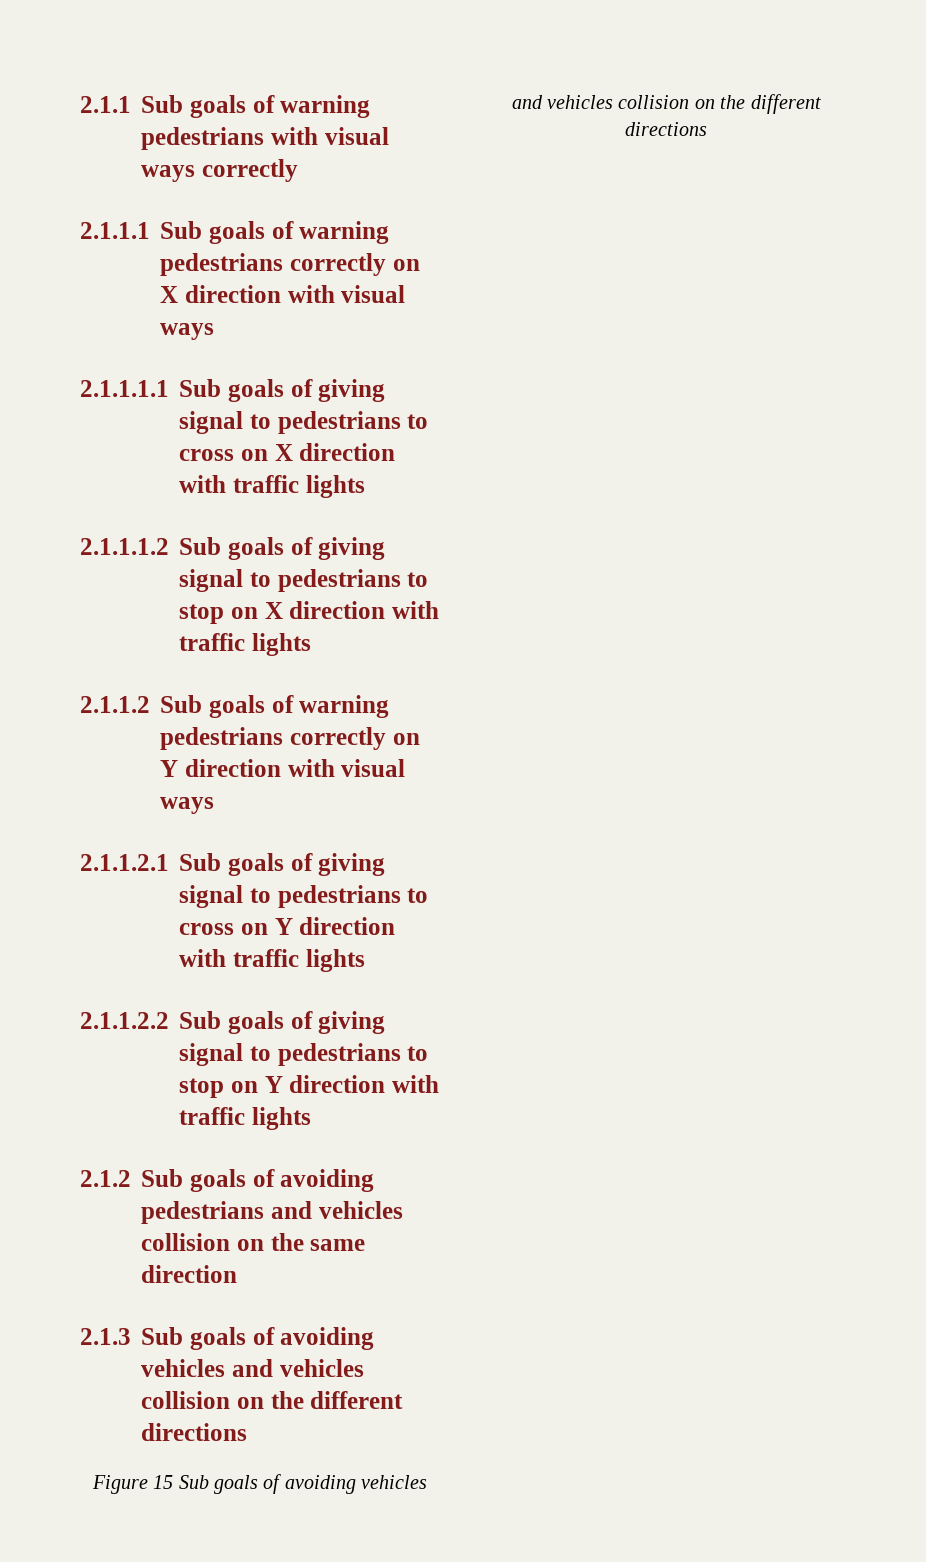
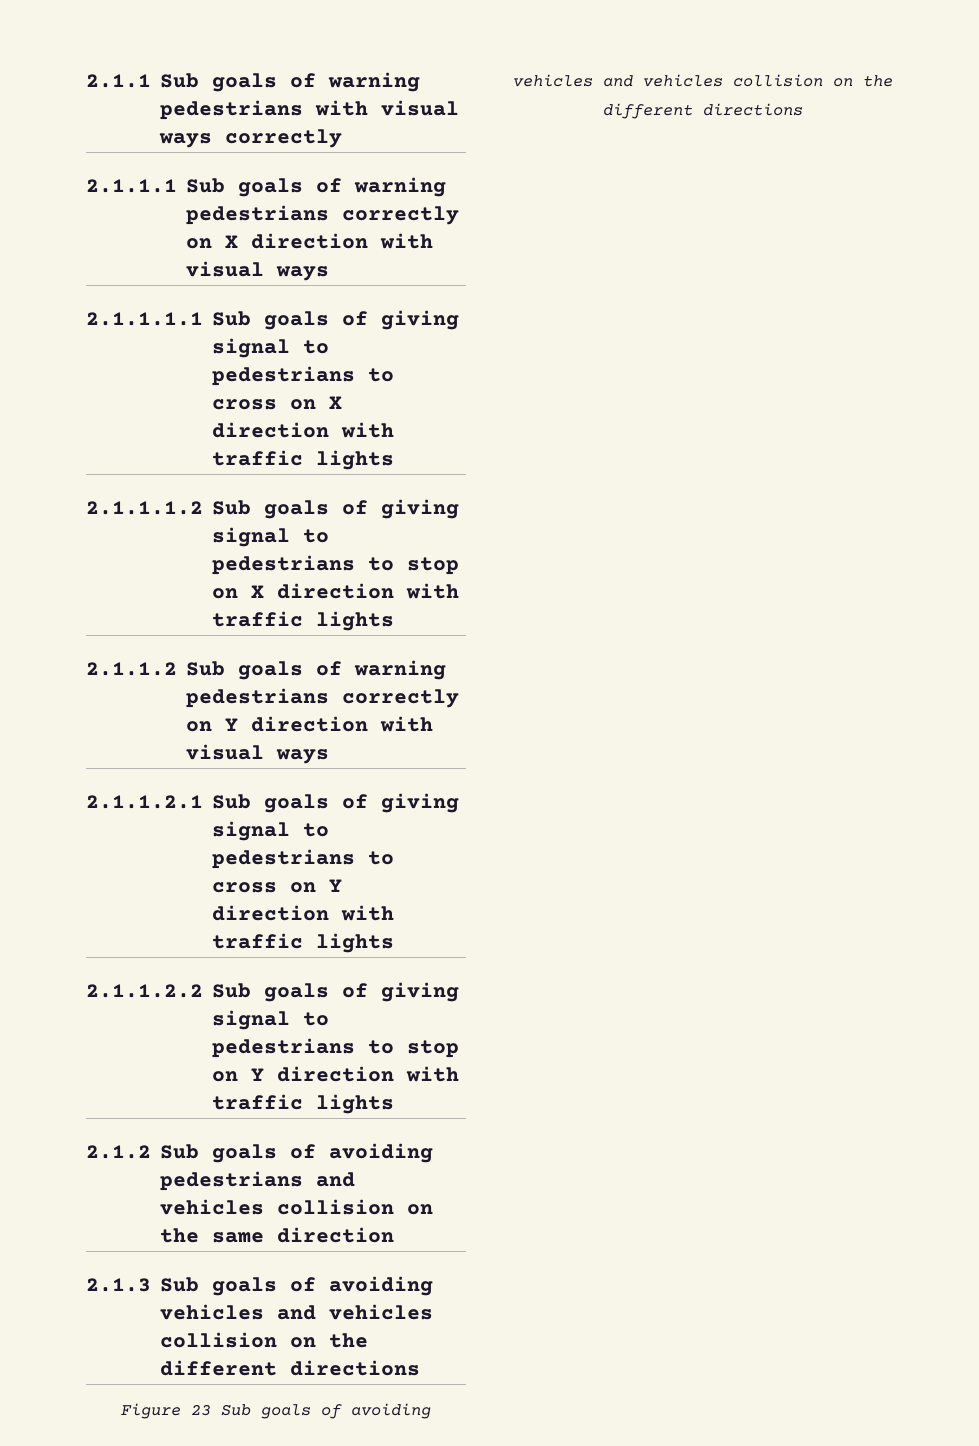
- Figure 15 Sub goals of avoiding vehicles and vehicles collision on the different directions
+ Figure 23 Sub goals of avoiding vehicles and vehicles collision on the different directions

